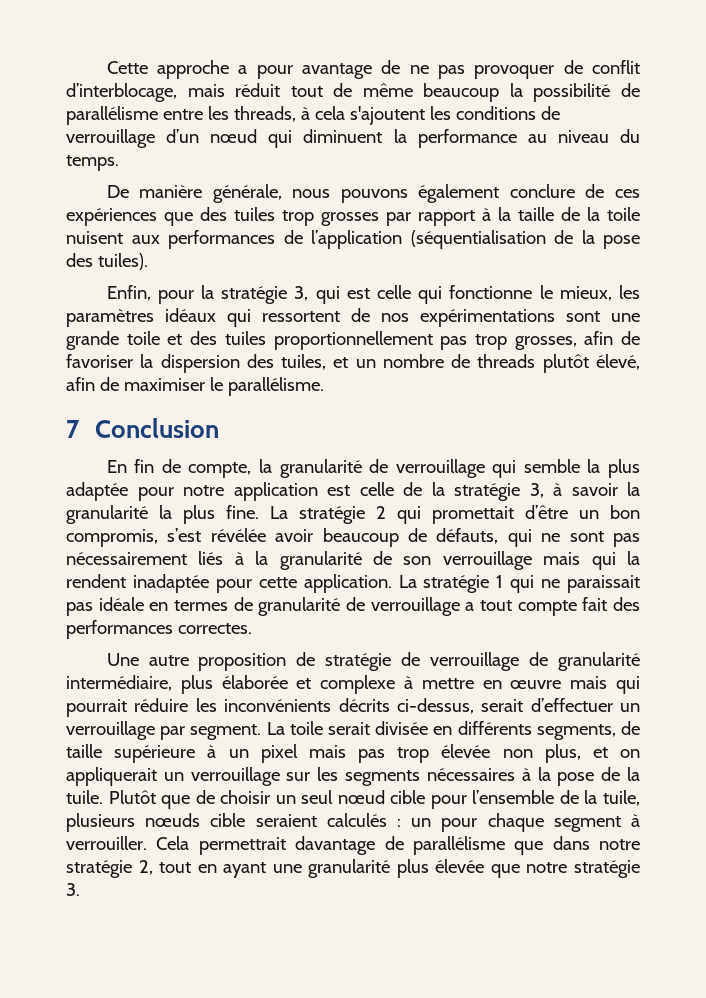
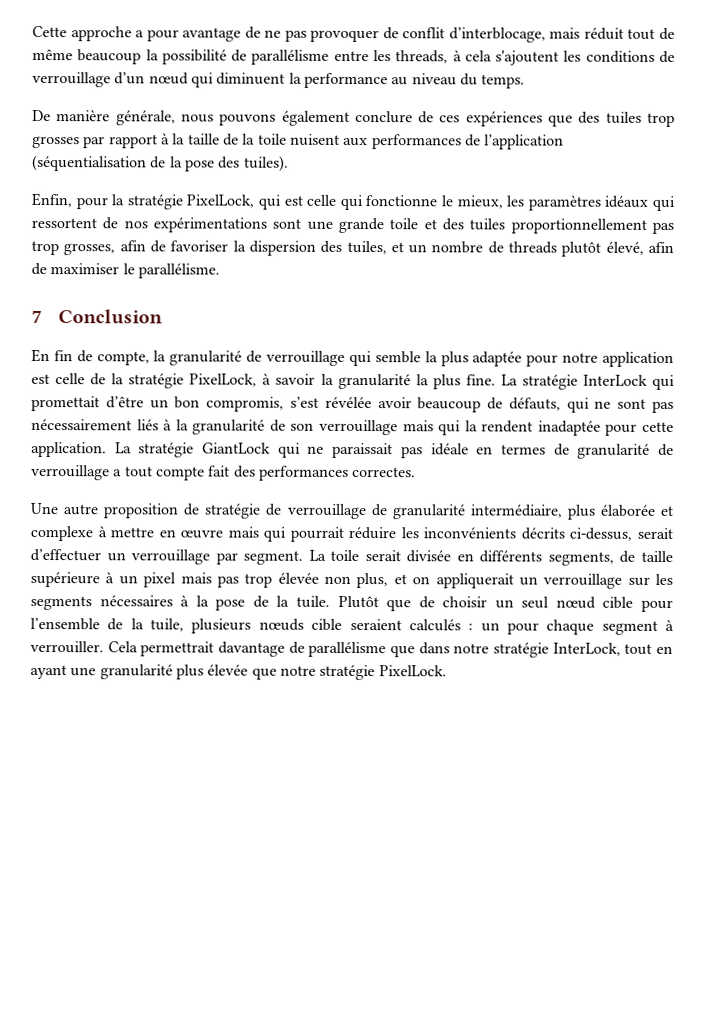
- Enfin, pour la stratégie 3, qui est celle qui fonctionne le mieux, les paramètres idéaux qui ressortent de nos expérimentations sont une grande toile et des tuiles proportionnellement pas trop grosses, afin de favoriser la dispersion des tuiles, et un nombre de threads plutôt élevé, afin de maximiser le parallélisme.
+ Enfin, pour la stratégie PixelLock, qui est celle qui fonctionne le mieux, les paramètres idéaux qui ressortent de nos expérimentations sont une grande toile et des tuiles proportionnellement pas trop grosses, afin de favoriser la dispersion des tuiles, et un nombre de threads plutôt élevé, afin de maximiser le parallélisme.
- En fin de compte, la granularité de verrouillage qui semble la plus adaptée pour notre application est celle de la stratégie 3, à savoir la granularité la plus fine.
+ En fin de compte, la granularité de verrouillage qui semble la plus adaptée pour notre application est celle de la stratégie PixelLock, à savoir la granularité la plus fine.
- La stratégie 2 qui promettait d’être un bon compromis, s’est révélée avoir beaucoup de défauts, qui ne sont pas nécessairement liés à la granularité de son verrouillage mais qui la rendent inadaptée pour cette application.
+ La stratégie InterLock qui promettait d’être un bon compromis, s’est révélée avoir beaucoup de défauts, qui ne sont pas nécessairement liés à la granularité de son verrouillage mais qui la rendent inadaptée pour cette application.
- La stratégie 1 qui ne paraissait pas idéale en termes de granularité de verrouillage a tout compte fait des performances correctes.
+ La stratégie GiantLock qui ne paraissait pas idéale en termes de granularité de verrouillage a tout compte fait des performances correctes.
- Cela permettrait davantage de parallélisme que dans notre stratégie 2, tout en ayant une granularité plus élevée que notre stratégie 3.
+ Cela permettrait davantage de parallélisme que dans notre stratégie InterLock, tout en ayant une granularité plus élevée que notre stratégie PixelLock.

